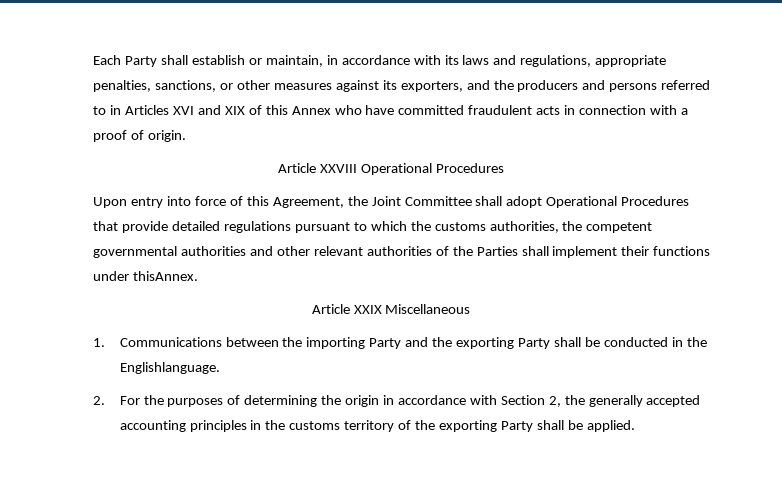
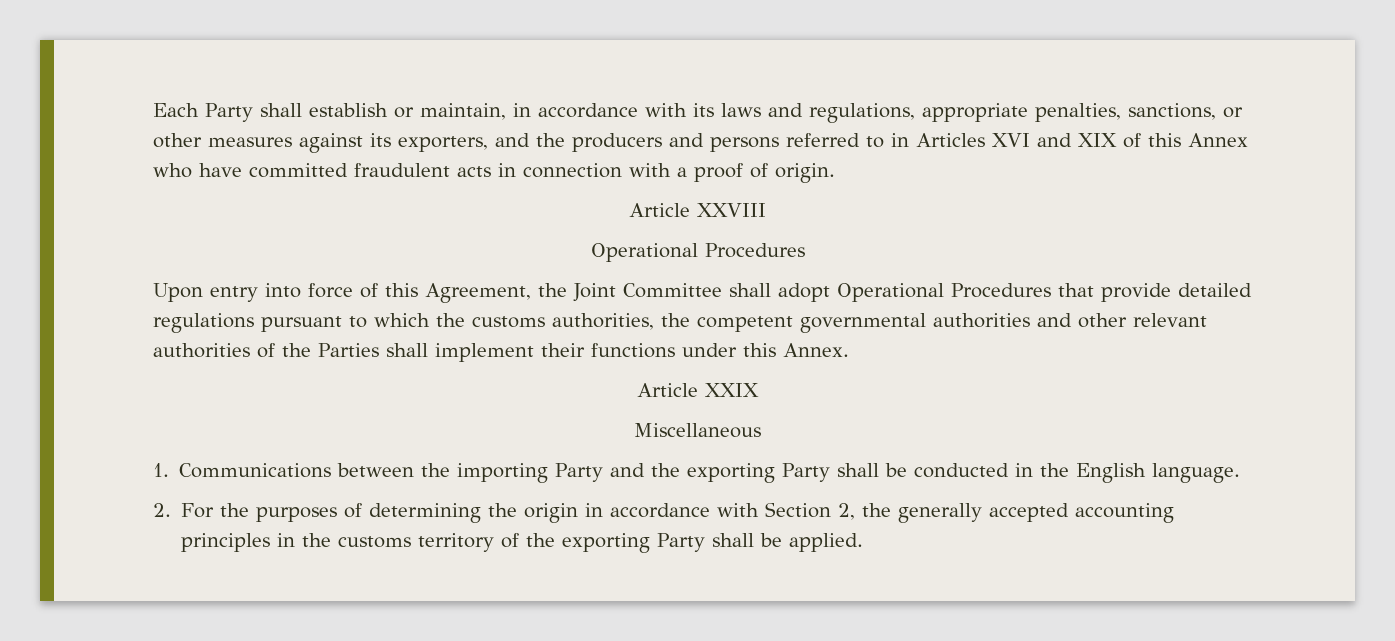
- Article XXVIII Operational Procedures
+ Article XXVIII
+ Operational Procedures
- Upon entry into force of this Agreement, the Joint Committee shall adopt Operational Procedures that provide detailed regulations pursuant to which the customs authorities, the competent governmental authorities and other relevant authorities of the Parties shall implement their functions under thisAnnex.
+ Upon entry into force of this Agreement, the Joint Committee shall adopt Operational Procedures that provide detailed regulations pursuant to which the customs authorities, the competent governmental authorities and other relevant authorities of the Parties shall implement their functions under this Annex.
- Article XXIX Miscellaneous
+ Article XXIX
+ Miscellaneous
- 1. Communications between the importing Party and the exporting Party shall be conducted in the Englishlanguage.
+ 1. Communications between the importing Party and the exporting Party shall be conducted in the English language.

